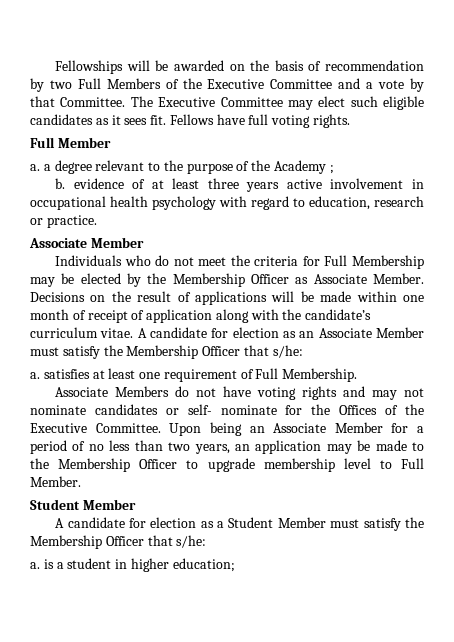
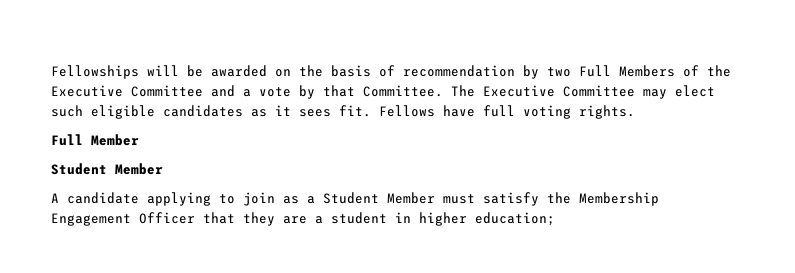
- a. a degree relevant to the purpose of the Academy ;
- b. evidence of at least three years active involvement in occupational health psychology with regard to education, research or practice.
- Associate Member
- Individuals who do not meet the criteria for Full Membership may be elected by the Membership Officer as Associate Member. Decisions on the result of applications will be made within one month of receipt of application along with the candidate’s curriculum vitae. A candidate for election as an Associate Member must satisfy the Membership Officer that s/he:
- a. satisfies at least one requirement of Full Membership.
- Associate Members do not have voting rights and may not nominate candidates or self- nominate for the Offices of the Executive Committee. Upon being an Associate Member for a period of no less than two years, an application may be made to the Membership Officer to upgrade membership level to Full Member.
- A candidate for election as a Student Member must satisfy the Membership Officer that s/he:
- a. is a student in higher education;
+ A candidate applying to join as a Student Member must satisfy the Membership Engagement Officer that they are a student in higher education;

